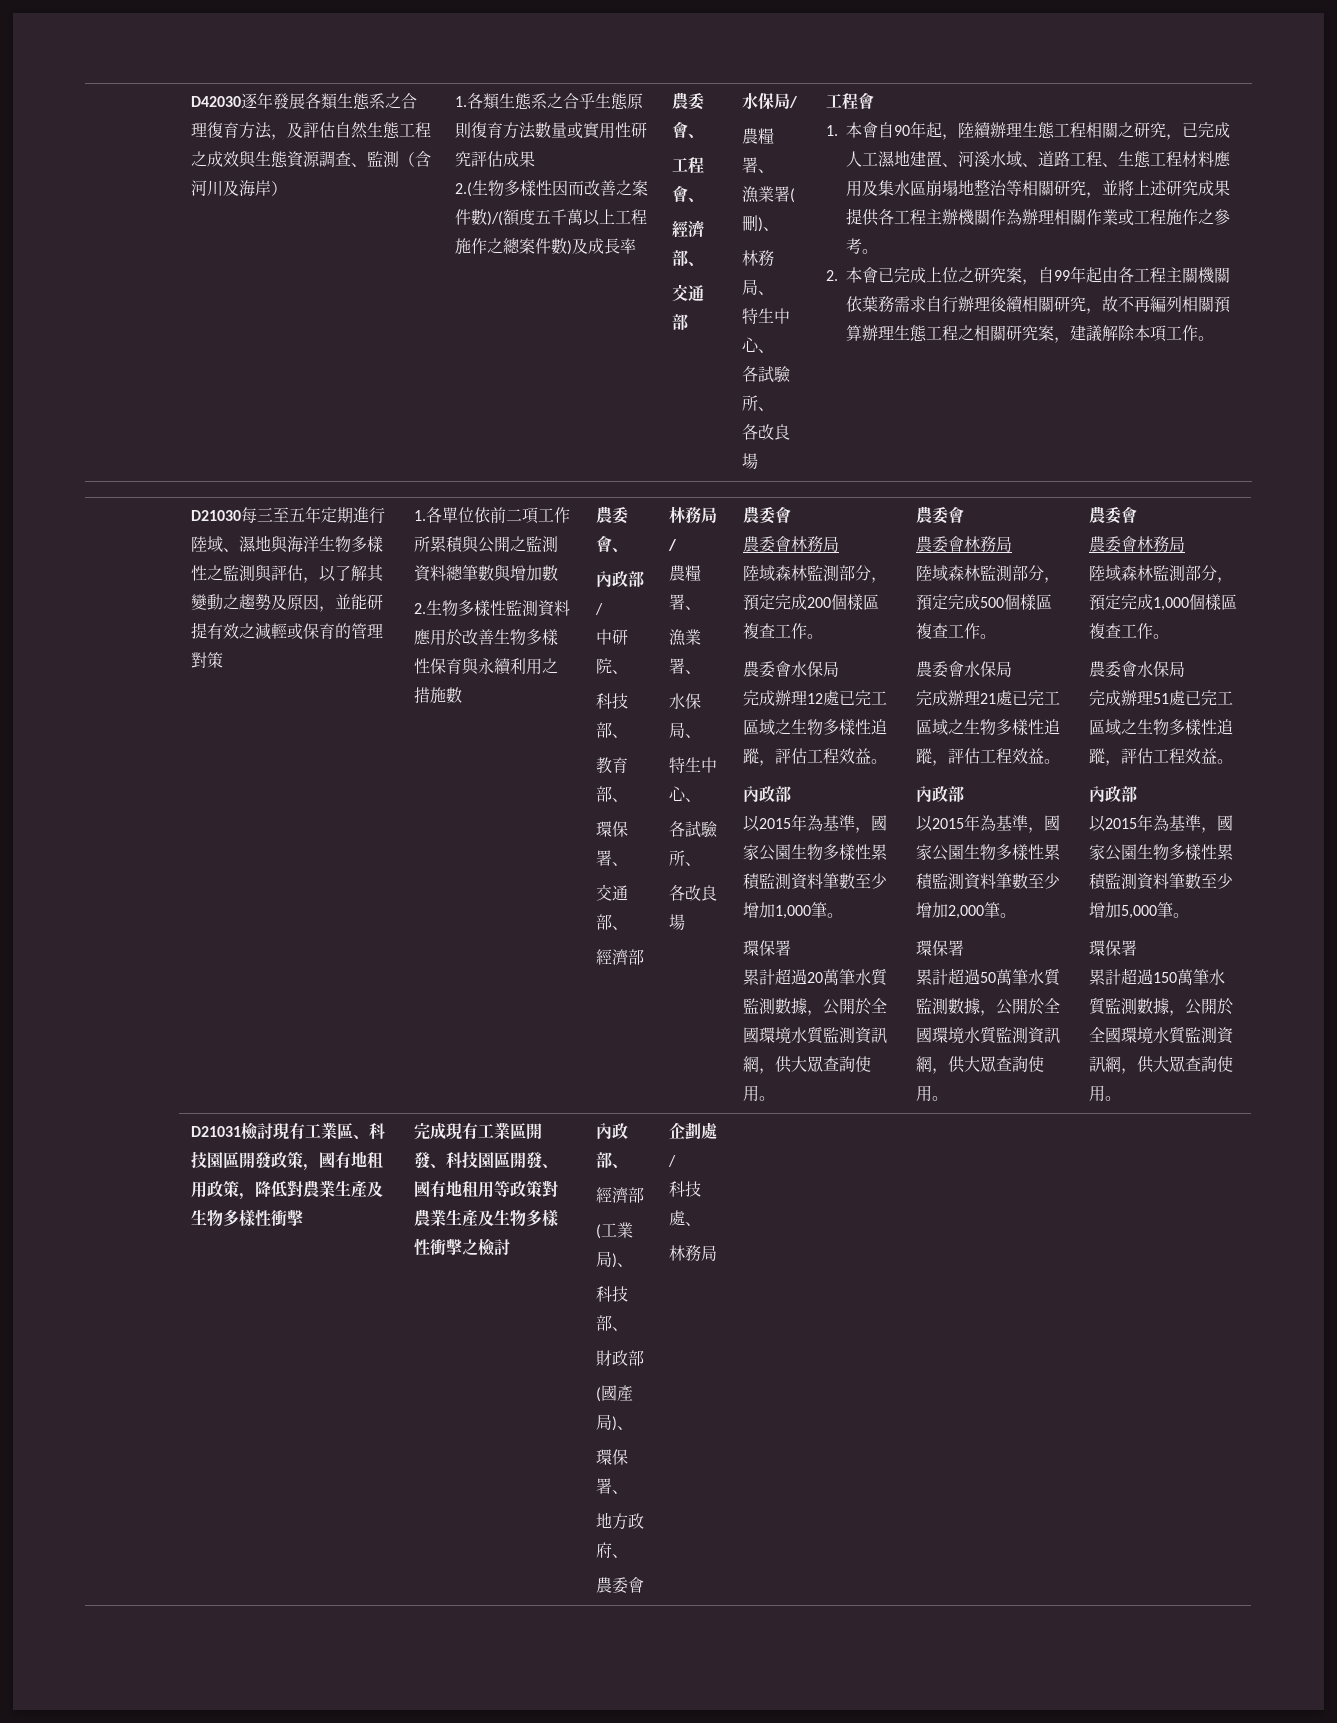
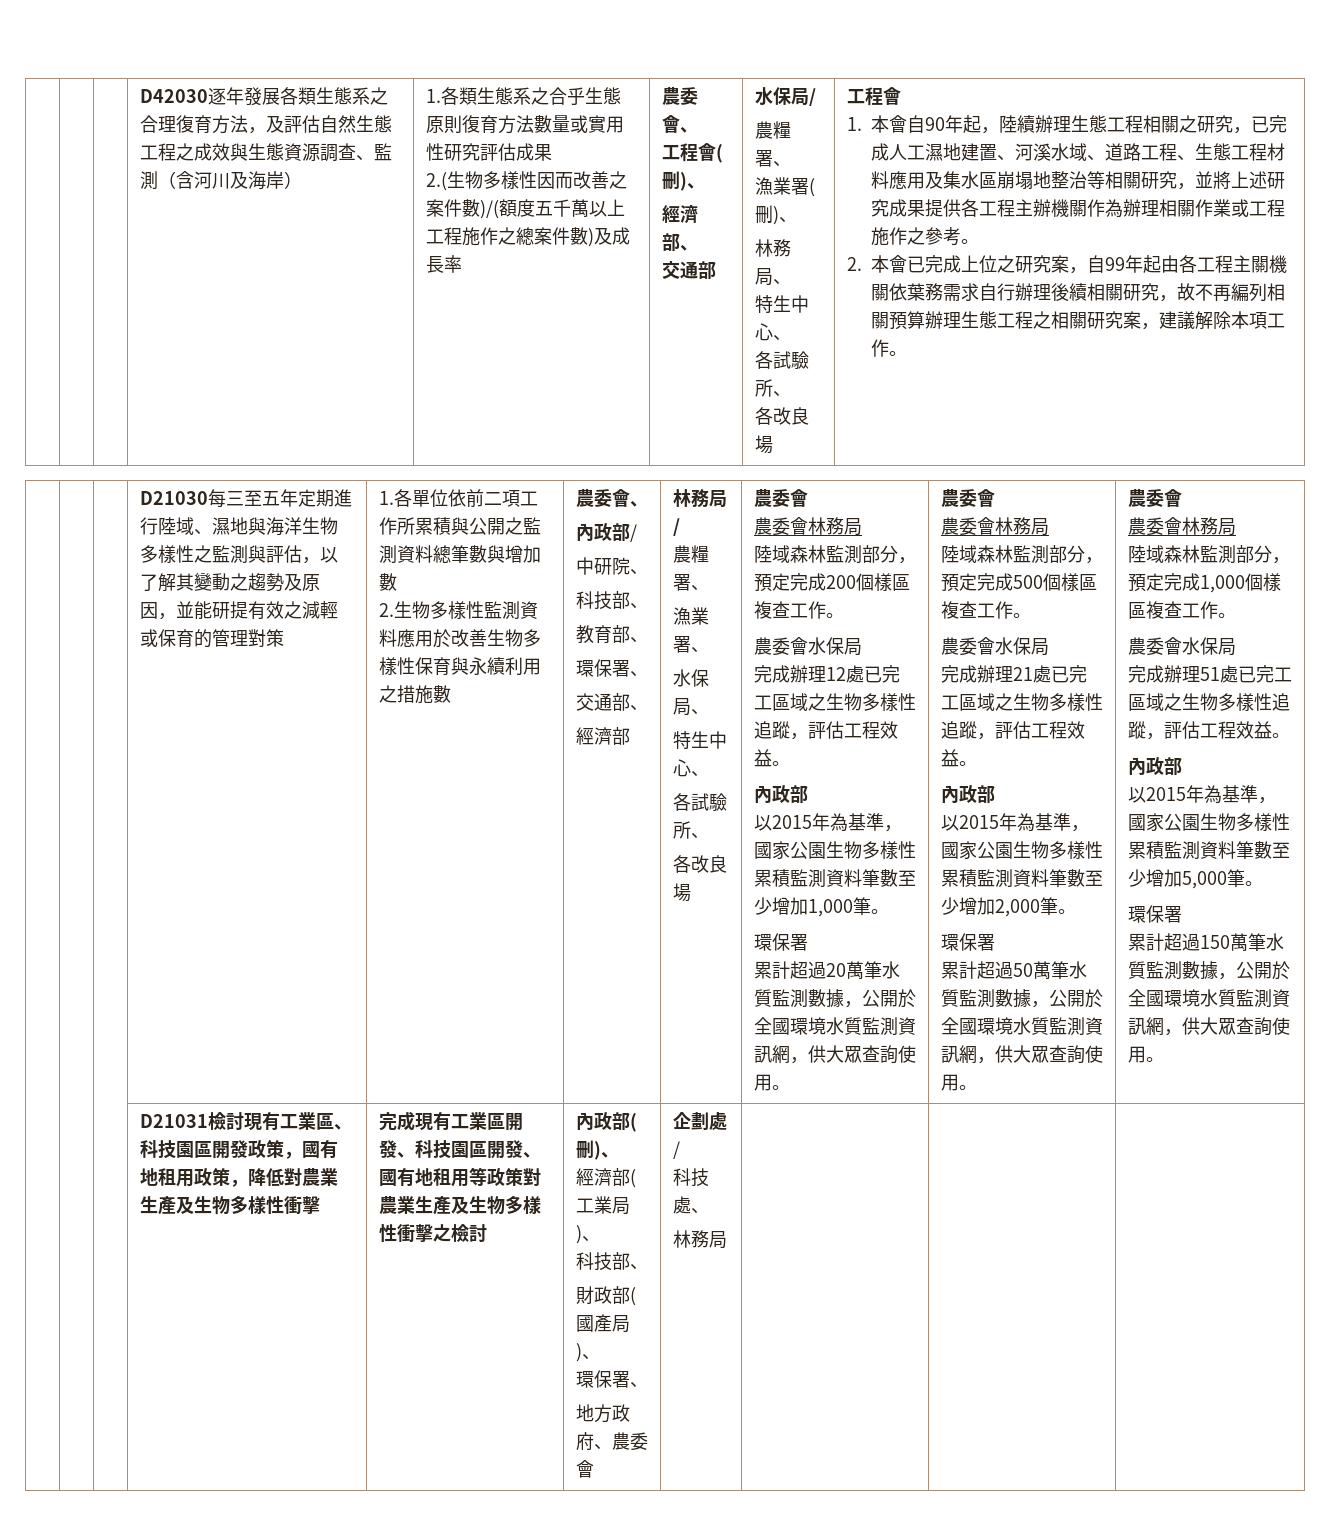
- 工程會、
+ 工程會(刪)、
- 內政部、
- 經濟部
- (工業局)、
+ 內政部(刪)、
+ 經濟部(工業局)、
- 財政部
- (國產局)、
+ 財政部(國產局)、
- 地方政府、
- 農委會
+ 地方政府、農委會

